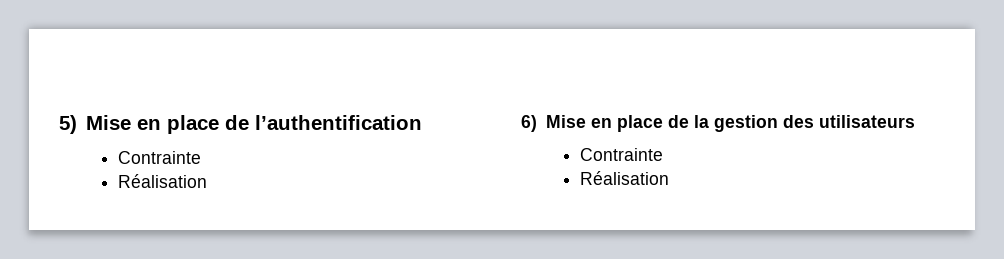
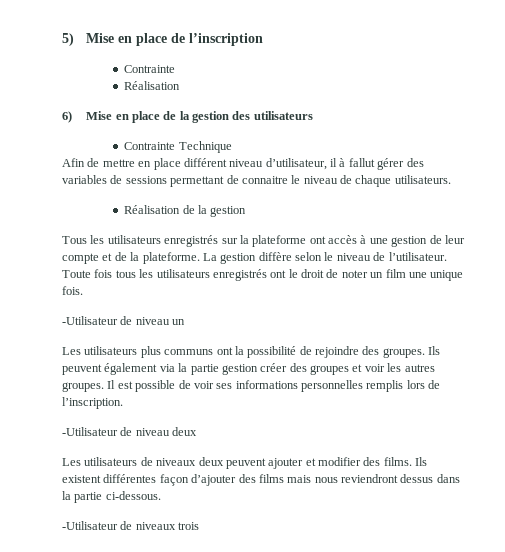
- 5) Mise en place de l’authentification
+ 5) Mise en place de l’inscription
  6) Mise en place de la gestion des utilisateurs
- Contrainte
- Réalisation
+ Contrainte Technique
+ Afin de mettre en place différent niveau d’utilisateur, il à fallut gérer des variables de sessions permettant de connaitre le niveau de chaque utilisateurs.
+ Réalisation de la gestion
+ Tous les utilisateurs enregistrés sur la plateforme ont accès à une gestion de leur compte et de la plateforme. La gestion diffère selon le niveau de l’utilisateur. Toute fois tous les utilisateurs enregistrés ont le droit de noter un film une unique fois.
+ -Utilisateur de niveau un
+ Les utilisateurs plus communs ont la possibilité de rejoindre des groupes. Ils peuvent également via la partie gestion créer des groupes et voir les autres groupes. Il est possible de voir ses informations personnelles remplis lors de l’inscription.
+ -Utilisateur de niveau deux
+ Les utilisateurs de niveaux deux peuvent ajouter et modifier des films. Ils existent différentes façon d’ajouter des films mais nous reviendront dessus dans la partie ci-dessous.
+ -Utilisateur de niveaux trois

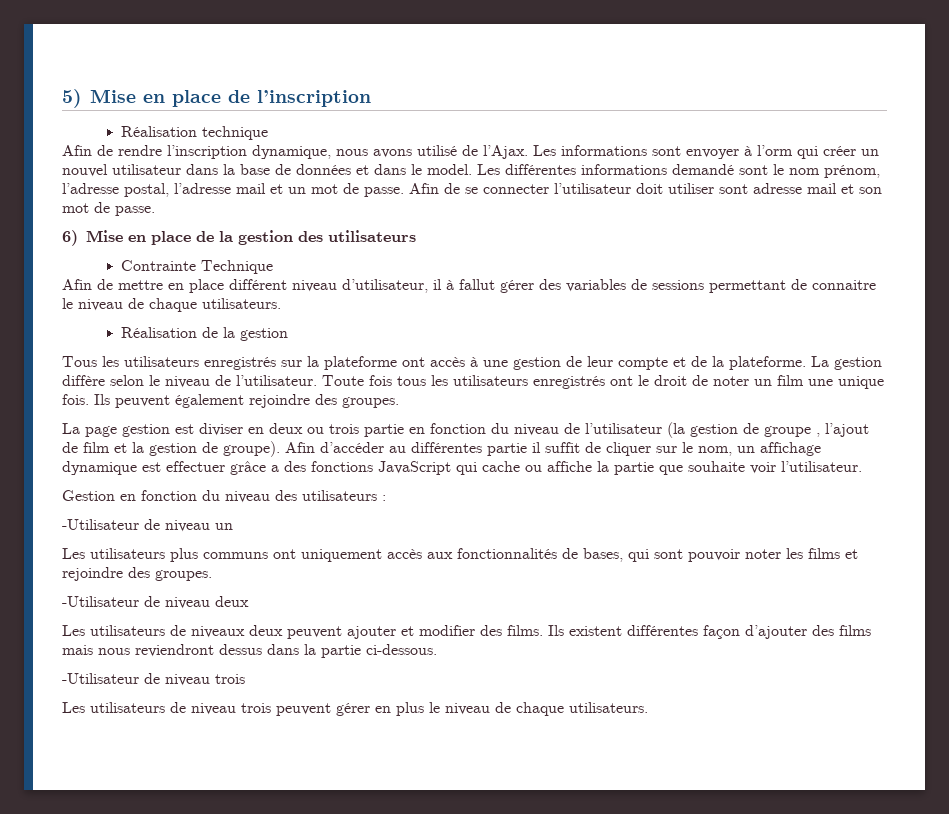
  5) Mise en place de l’inscription
- Contrainte
- Réalisation
+ Réalisation technique
+ Afin de rendre l’inscription dynamique, nous avons utilisé de l’Ajax. Les informations sont envoyer à l’orm qui créer un nouvel utilisateur dans la base de données et dans le model. Les différentes informations demandé sont le nom prénom, l’adresse postal, l’adresse mail et un mot de passe. Afin de se connecter l’utilisateur doit utiliser sont adresse mail et son mot de passe.
+ Ils peuvent également rejoindre des groupes.
+ La page gestion est diviser en deux ou trois partie en fonction du niveau de l’utilisateur (la gestion de groupe , l’ajout de film et la gestion de groupe). Afin d’accéder au différentes partie il suffit de cliquer sur le nom, un affichage dynamique est effectuer grâce a des fonctions JavaScript qui cache ou affiche la partie que souhaite voir l’utilisateur.
+ Gestion en fonction du niveau des utilisateurs :
- Les utilisateurs plus communs ont la possibilité de rejoindre des groupes. Ils peuvent également via la partie gestion créer des groupes et voir les autres groupes. Il est possible de voir ses informations personnelles remplis lors de l’inscription.
+ Les utilisateurs plus communs ont uniquement accès aux fonctionnalités de bases, qui sont pouvoir noter les films et rejoindre des groupes.
- -Utilisateur de niveaux trois
+ -Utilisateur de niveau trois
+ Les utilisateurs de niveau trois peuvent gérer en plus le niveau de chaque utilisateurs.

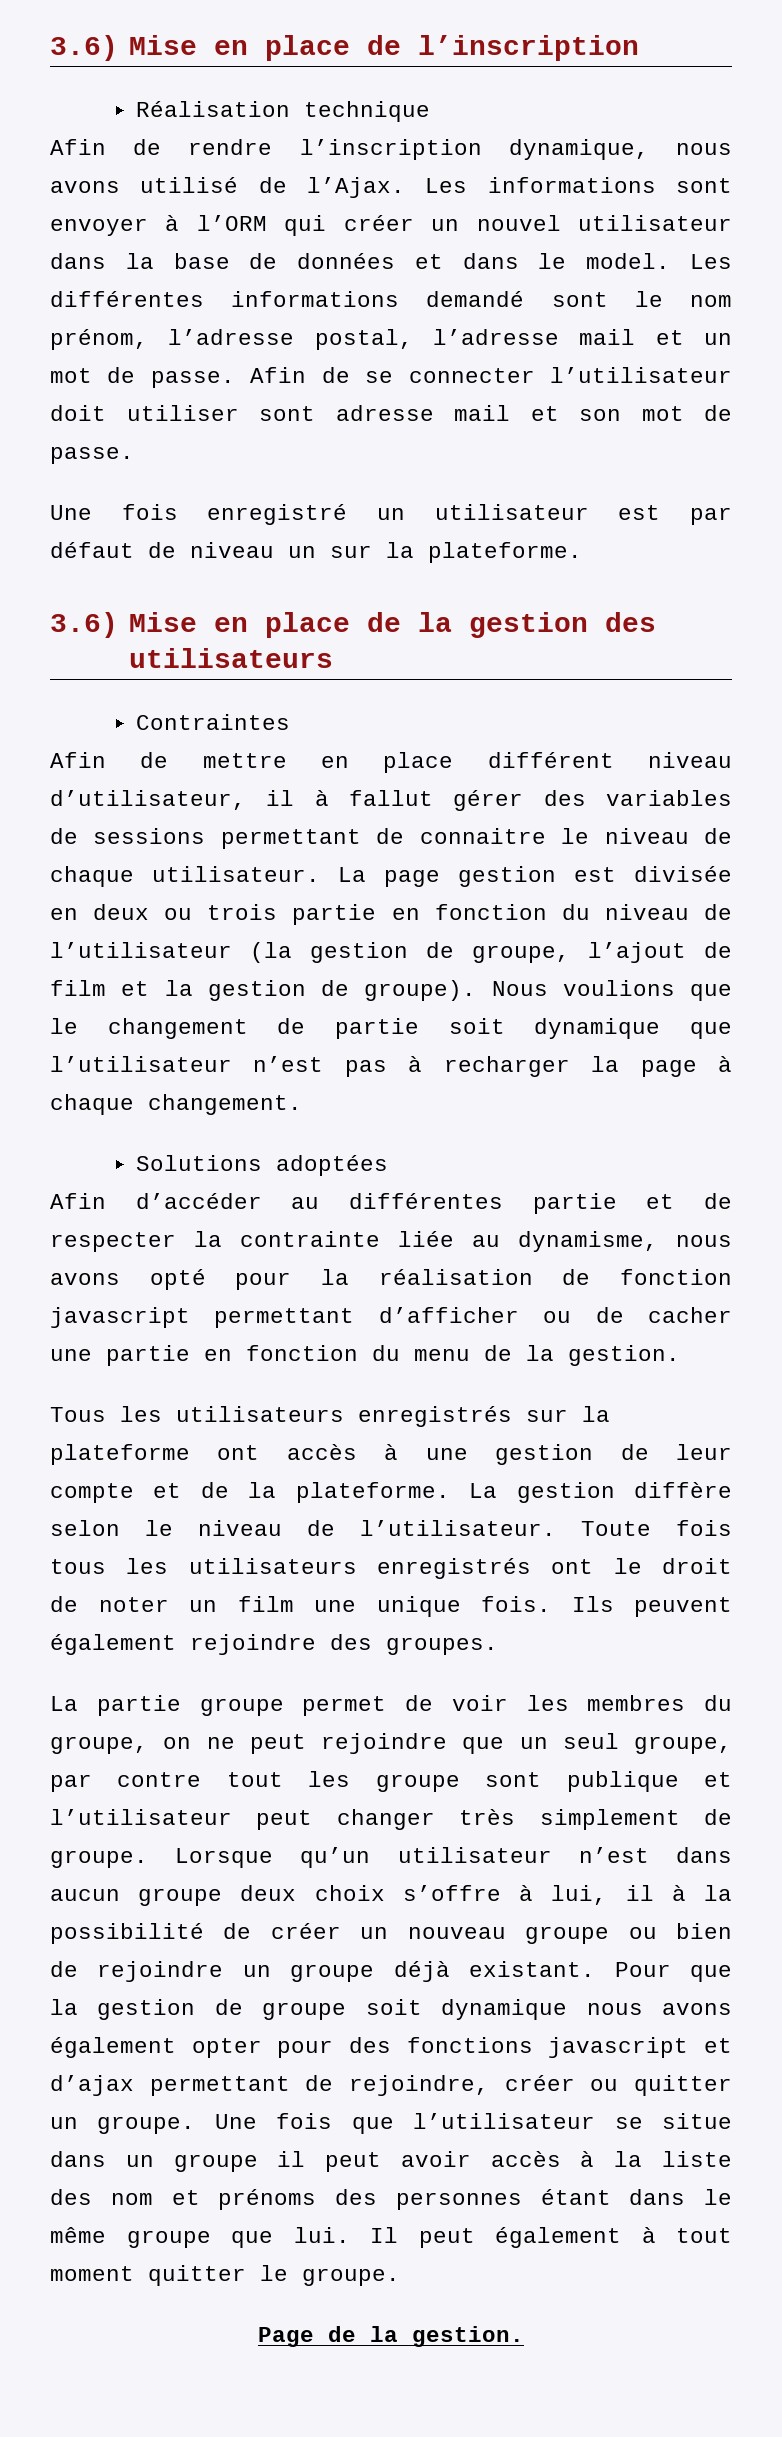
- 5) Mise en place de l’inscription
+ 3.6) Mise en place de l’inscription
- Les informations sont envoyer à l’orm qui créer un nouvel utilisateur dans la base de données et dans le model.
+ Les informations sont envoyer à l’ORM qui créer un nouvel utilisateur dans la base de données et dans le model.
- 6) Mise en place de la gestion des utilisateurs
+ Une fois enregistré un utilisateur est par défaut de niveau un sur la plateforme.
+ 3.6) Mise en place de la gestion des utilisateurs
- Contrainte Technique
+ Contraintes
- Afin de mettre en place différent niveau d’utilisateur, il à fallut gérer des variables de sessions permettant de connaitre le niveau de chaque utilisateurs.
- Réalisation de la gestion
+ Afin de mettre en place différent niveau d’utilisateur, il à fallut gérer des variables de sessions permettant de connaitre le niveau de chaque utilisateur. La page gestion est divisée en deux ou trois partie en fonction du niveau de l’utilisateur (la gestion de groupe, l’ajout de film et la gestion de groupe). Nous voulions que le changement de partie soit dynamique que l’utilisateur n’est pas à recharger la page à chaque changement.
+ Solutions adoptées
+ Afin d’accéder au différentes partie et de respecter la contrainte liée au dynamisme, nous avons opté pour la réalisation de fonction javascript permettant d’afficher ou de cacher une partie en fonction du menu de la gestion.
- La page gestion est diviser en deux ou trois partie en fonction du niveau de l’utilisateur (la gestion de groupe , l’ajout de film et la gestion de groupe). Afin d’accéder au différentes partie il suffit de cliquer sur le nom, un affichage dynamique est effectuer grâce a des fonctions JavaScript qui cache ou affiche la partie que souhaite voir l’utilisateur.
- Gestion en fonction du niveau des utilisateurs :
- -Utilisateur de niveau un
- Les utilisateurs plus communs ont uniquement accès aux fonctionnalités de bases, qui sont pouvoir noter les films et rejoindre des groupes.
- -Utilisateur de niveau deux
- Les utilisateurs de niveaux deux peuvent ajouter et modifier des films. Ils existent différentes façon d’ajouter des films mais nous reviendront dessus dans la partie ci-dessous.
- -Utilisateur de niveau trois
- Les utilisateurs de niveau trois peuvent gérer en plus le niveau de chaque utilisateurs.
+ La partie groupe permet de voir les membres du groupe, on ne peut rejoindre que un seul groupe, par contre tout les groupe sont publique et l’utilisateur peut changer très simplement de groupe. Lorsque qu’un utilisateur n’est dans aucun groupe deux choix s’offre à lui, il à la possibilité de créer un nouveau groupe ou bien de rejoindre un groupe déjà existant. Pour que la gestion de groupe soit dynamique nous avons également opter pour des fonctions javascript et d’ajax permettant de rejoindre, créer ou quitter un groupe. Une fois que l’utilisateur se situe dans un groupe il peut avoir accès à la liste des nom et prénoms des personnes étant dans le même groupe que lui. Il peut également à tout moment quitter le groupe.
+ Page de la gestion.

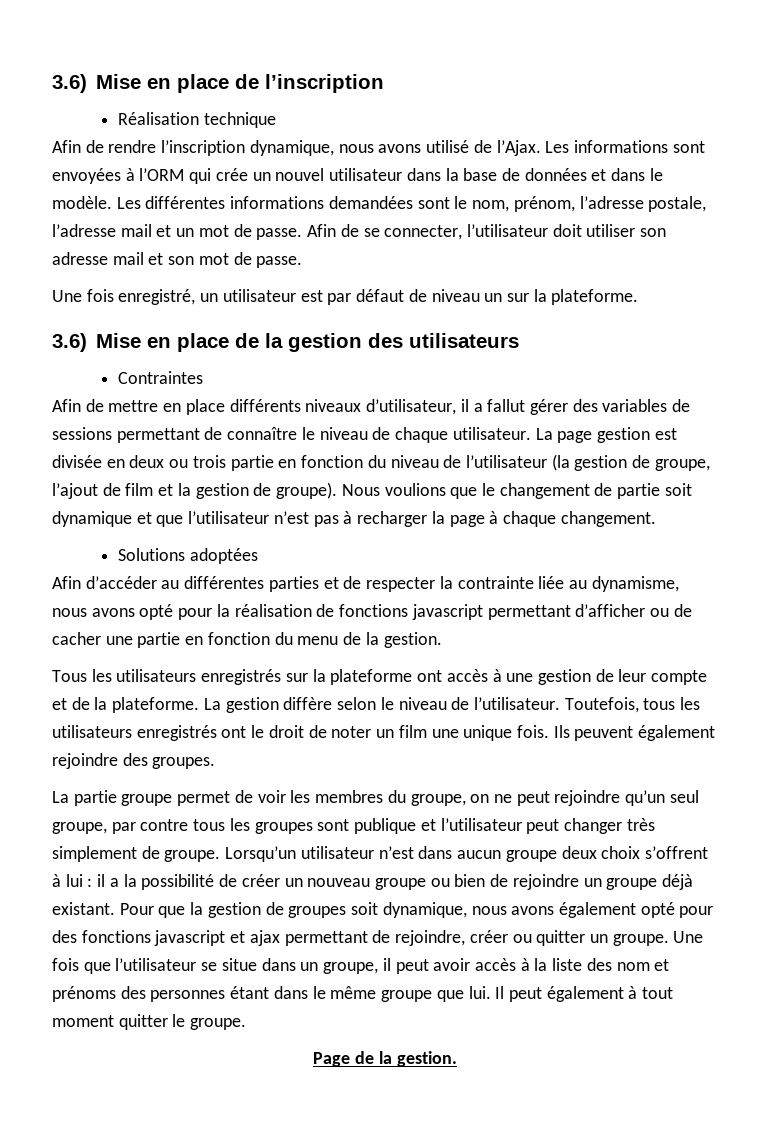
- Les informations sont envoyer à l’ORM qui créer un nouvel utilisateur dans la base de données et dans le model.
+ Les informations sont envoyées à l’ORM qui crée un nouvel utilisateur dans la base de données et dans le modèle.
- Les différentes informations demandé sont le nom prénom, l’adresse postal, l’adresse mail et un mot de passe.
+ Les différentes informations demandées sont le nom, prénom, l’adresse postale, l’adresse mail et un mot de passe.
- Afin de se connecter l’utilisateur doit utiliser sont adresse mail et son mot de passe.
+ Afin de se connecter, l’utilisateur doit utiliser son adresse mail et son mot de passe.
- Une fois enregistré un utilisateur est par défaut de niveau un sur la plateforme.
+ Une fois enregistré, un utilisateur est par défaut de niveau un sur la plateforme.
- Afin de mettre en place différent niveau d’utilisateur, il à fallut gérer des variables de sessions permettant de connaitre le niveau de chaque utilisateur.
+ Afin de mettre en place différents niveaux d’utilisateur, il a fallut gérer des variables de sessions permettant de connaître le niveau de chaque utilisateur.
- Nous voulions que le changement de partie soit dynamique que l’utilisateur n’est pas à recharger la page à chaque changement.
+ Nous voulions que le changement de partie soit dynamique et que l’utilisateur n’est pas à recharger la page à chaque changement.
- Afin d’accéder au différentes partie et de respecter la contrainte liée au dynamisme, nous avons opté pour la réalisation de fonction javascript permettant d’afficher ou de cacher une partie en fonction du menu de la gestion.
+ Afin d’accéder au différentes parties et de respecter la contrainte liée au dynamisme, nous avons opté pour la réalisation de fonctions javascript permettant d’afficher ou de cacher une partie en fonction du menu de la gestion.
- Toute fois tous les utilisateurs enregistrés ont le droit de noter un film une unique fois.
+ Toutefois, tous les utilisateurs enregistrés ont le droit de noter un film une unique fois.
- La partie groupe permet de voir les membres du groupe, on ne peut rejoindre que un seul groupe, par contre tout les groupe sont publique et l’utilisateur peut changer très simplement de groupe.
+ La partie groupe permet de voir les membres du groupe, on ne peut rejoindre qu’un seul groupe, par contre tous les groupes sont publique et l’utilisateur peut changer très simplement de groupe.
- Lorsque qu’un utilisateur n’est dans aucun groupe deux choix s’offre à lui, il à la possibilité de créer un nouveau groupe ou bien de rejoindre un groupe déjà existant.
+ Lorsqu’un utilisateur n’est dans aucun groupe deux choix s’offrent à lui : il a la possibilité de créer un nouveau groupe ou bien de rejoindre un groupe déjà existant.
- Pour que la gestion de groupe soit dynamique nous avons également opter pour des fonctions javascript et d’ajax permettant de rejoindre, créer ou quitter un groupe.
+ Pour que la gestion de groupes soit dynamique, nous avons également opté pour des fonctions javascript et ajax permettant de rejoindre, créer ou quitter un groupe.
- Une fois que l’utilisateur se situe dans un groupe il peut avoir accès à la liste des nom et prénoms des personnes étant dans le même groupe que lui.
+ Une fois que l’utilisateur se situe dans un groupe, il peut avoir accès à la liste des nom et prénoms des personnes étant dans le même groupe que lui.

